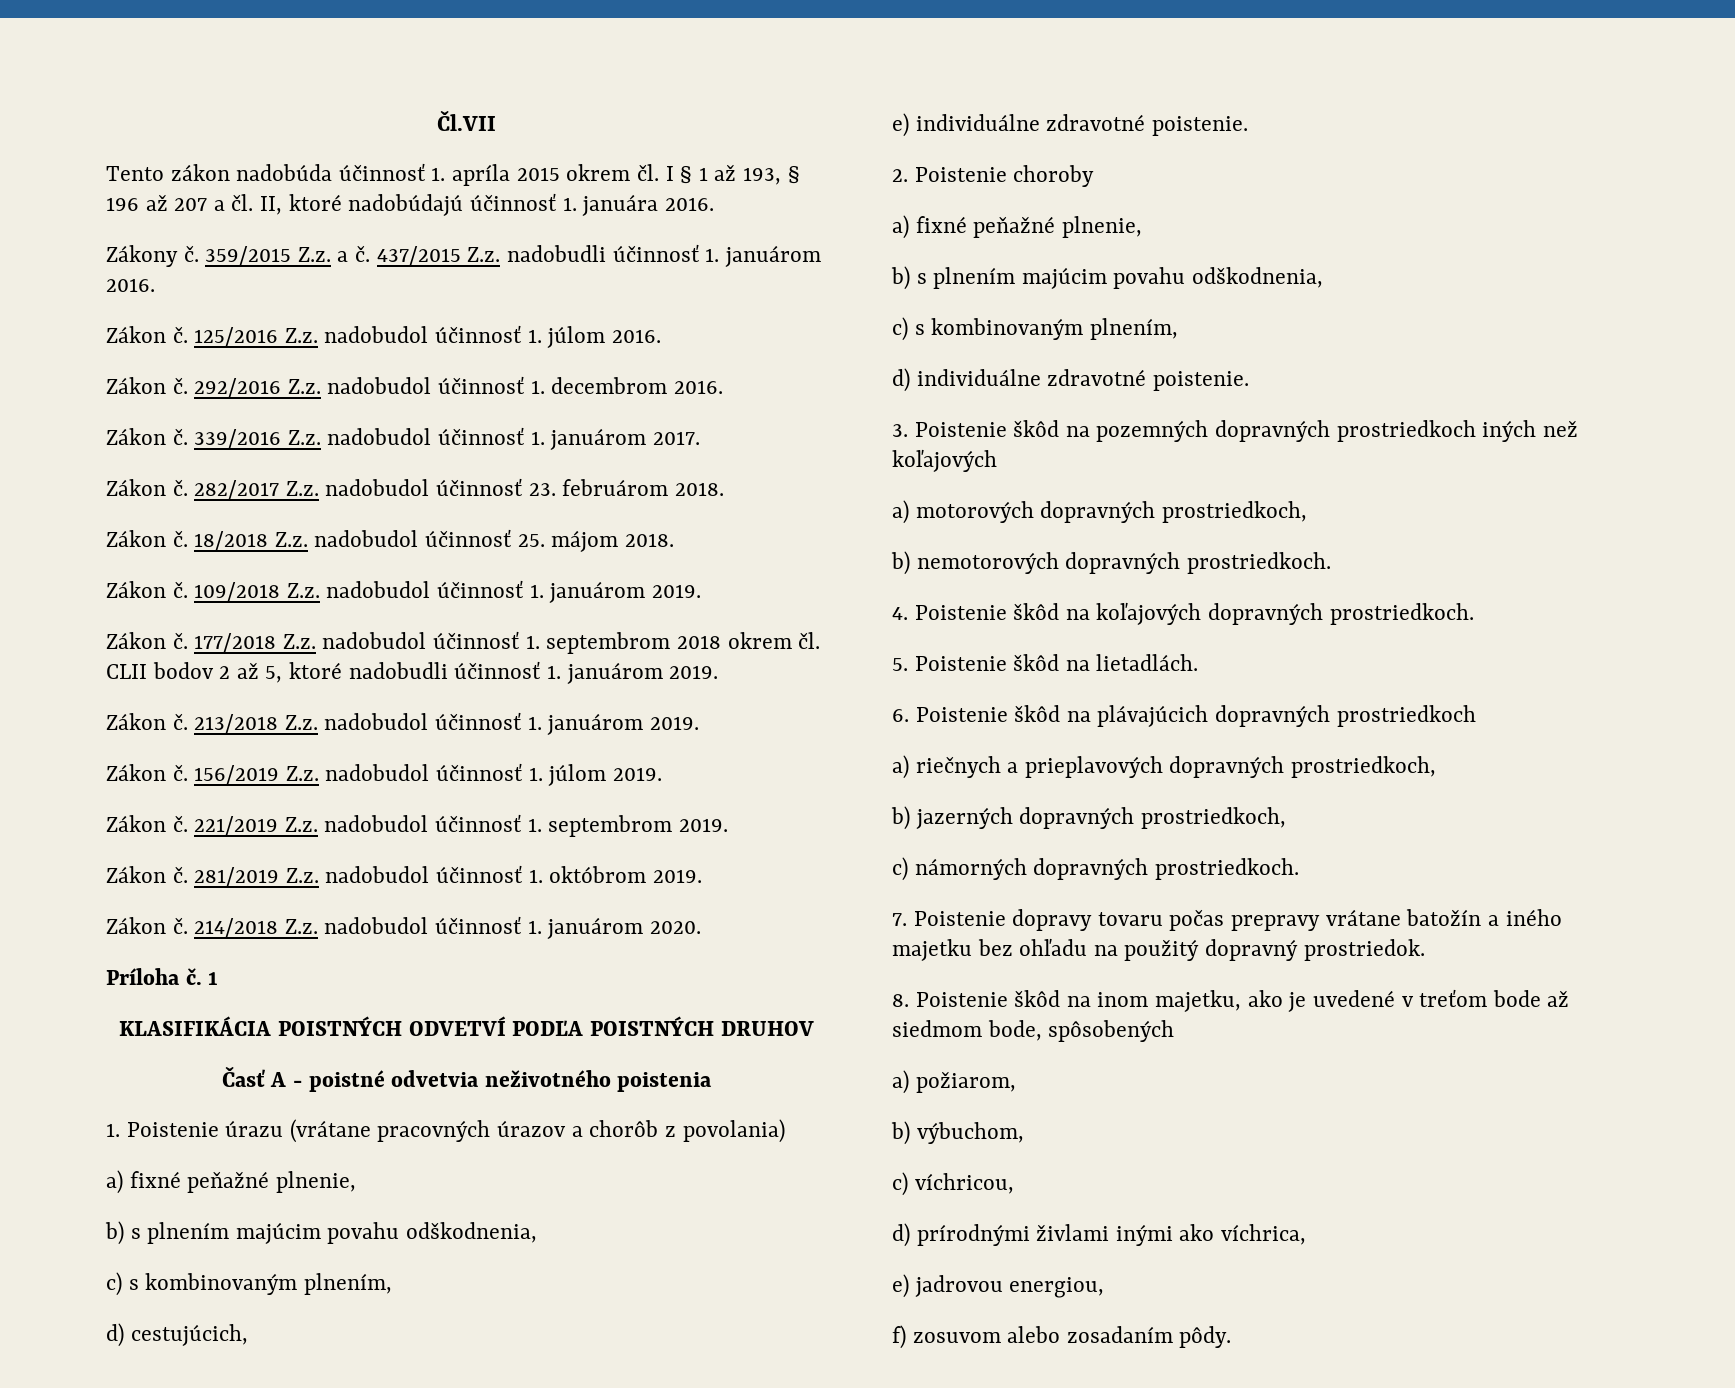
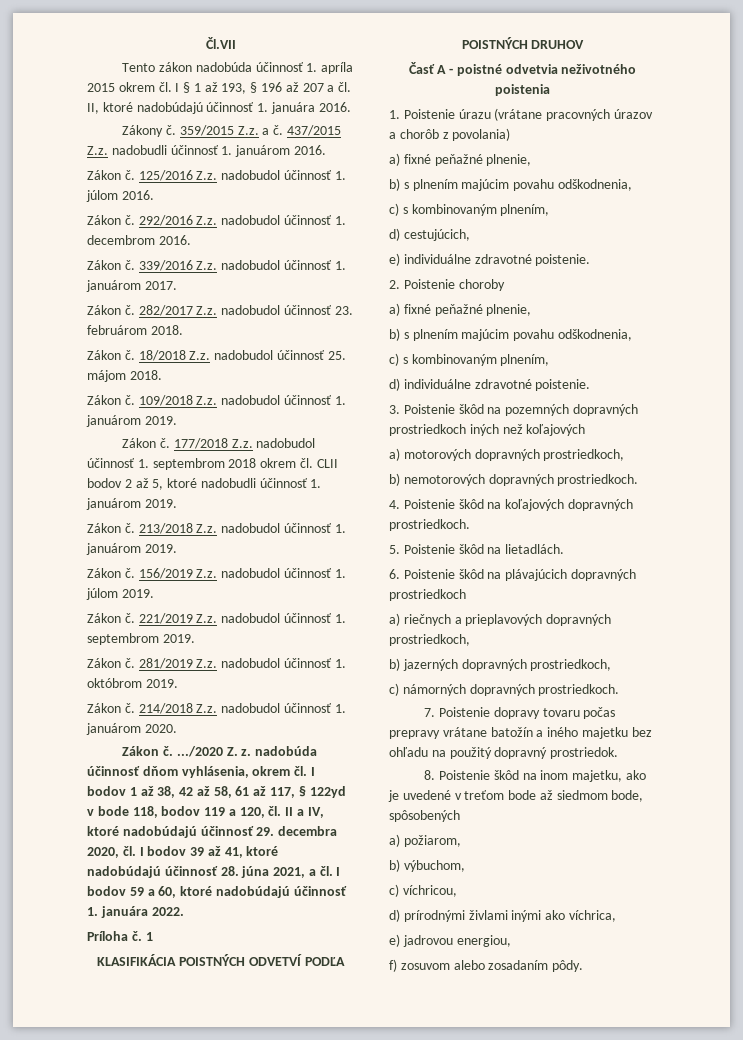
+ Zákon č. .../2020 Z. z. nadobúda účinnosť dňom vyhlásenia, okrem čl. I bodov 1 až 38, 42 až 58, 61 až 117, § 122yd v bode 118, bodov 119 a 120, čl. II a IV, ktoré nadobúdajú účinnosť 29. decembra 2020, čl. I bodov 39 až 41, ktoré nadobúdajú účinnosť 28. júna 2021, a čl. I bodov 59 a 60, ktoré nadobúdajú účinnosť 1. januára 2022.

